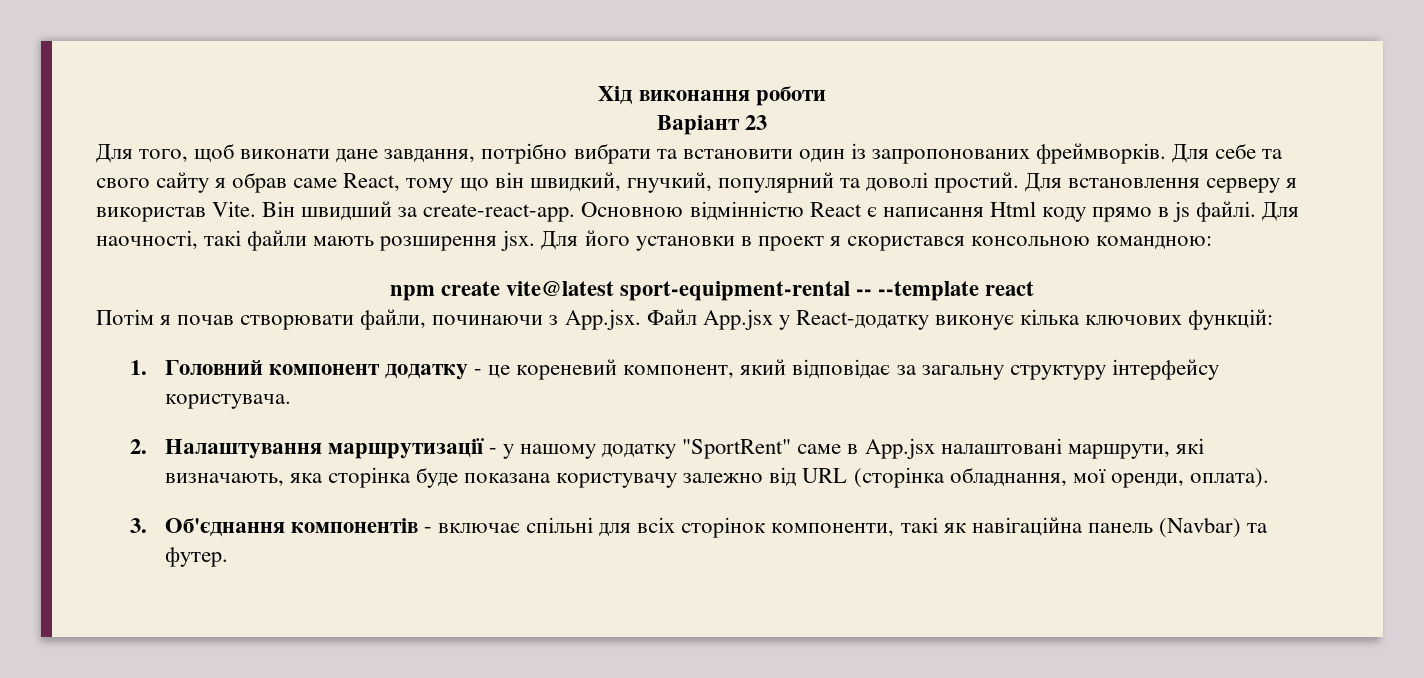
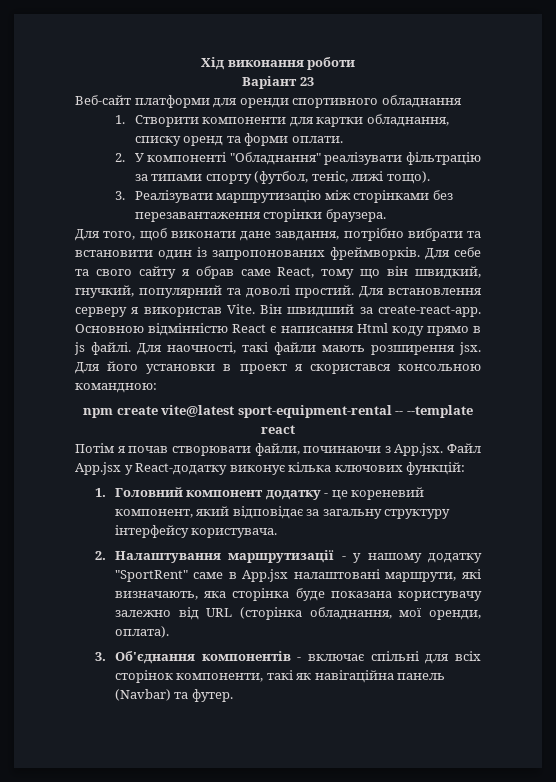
+ Веб-сайт платформи для оренди спортивного обладнання
+ 1. Створити компоненти для картки обладнання, списку оренд та форми оплати.
+ 2. У компоненті "Обладнання" реалізувати фільтрацію за типами спорту (футбол, теніс, лижі тощо).
+ 3. Реалізувати маршрутизацію між сторінками без перезавантаження сторінки браузера.

